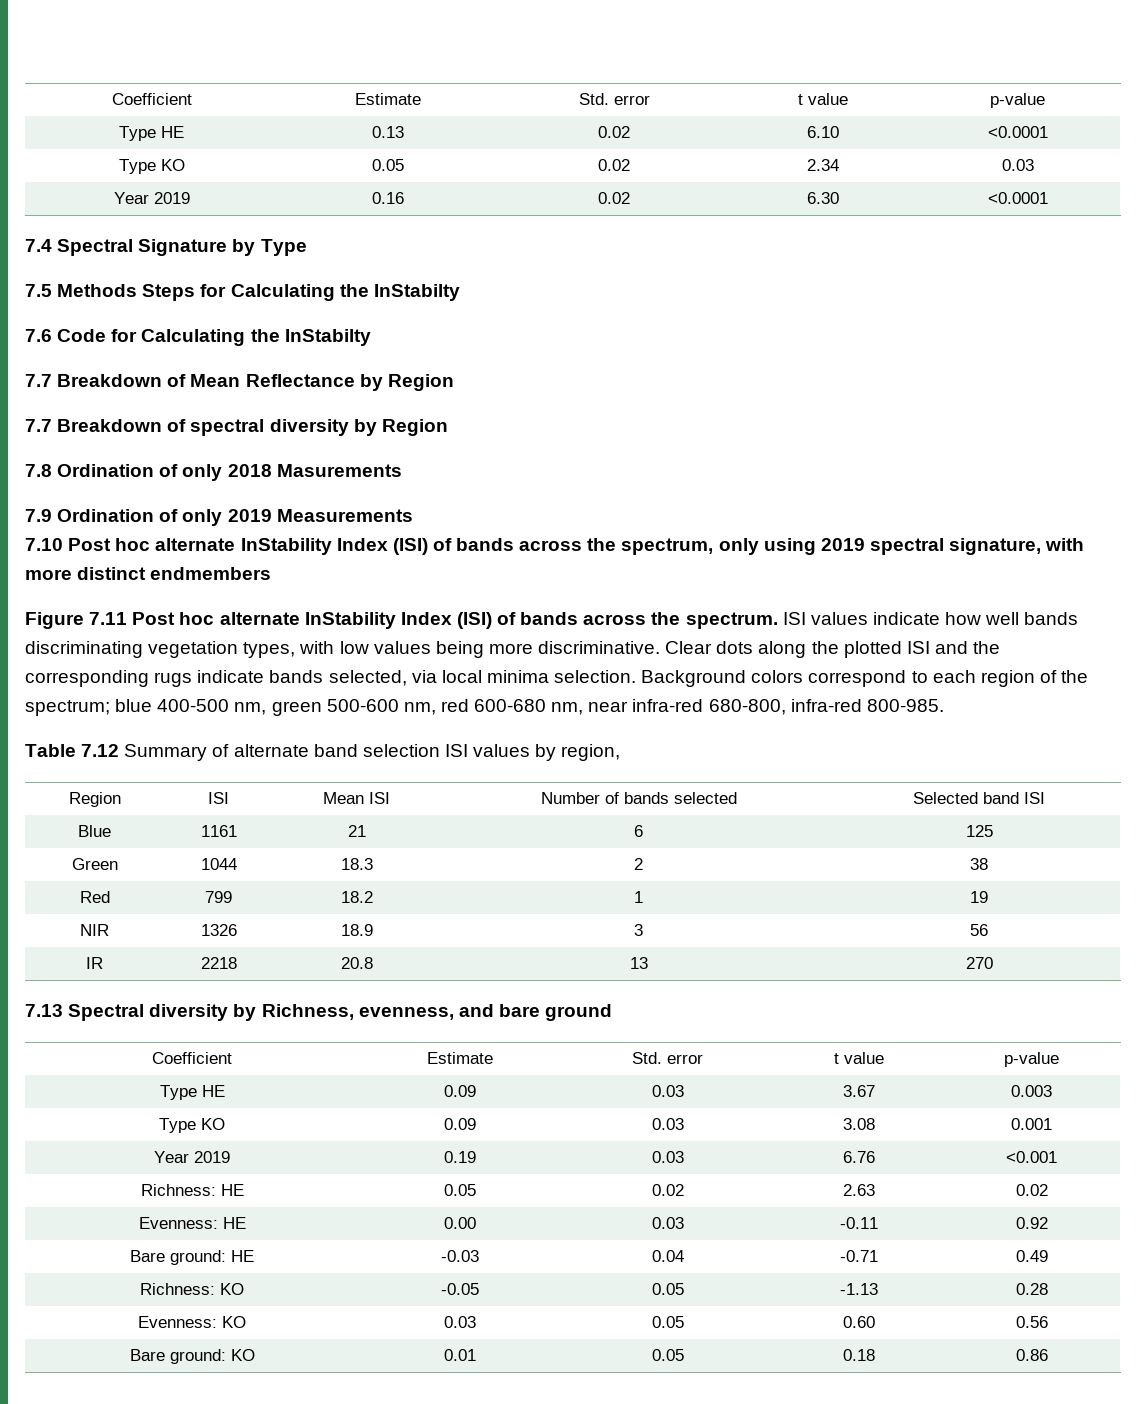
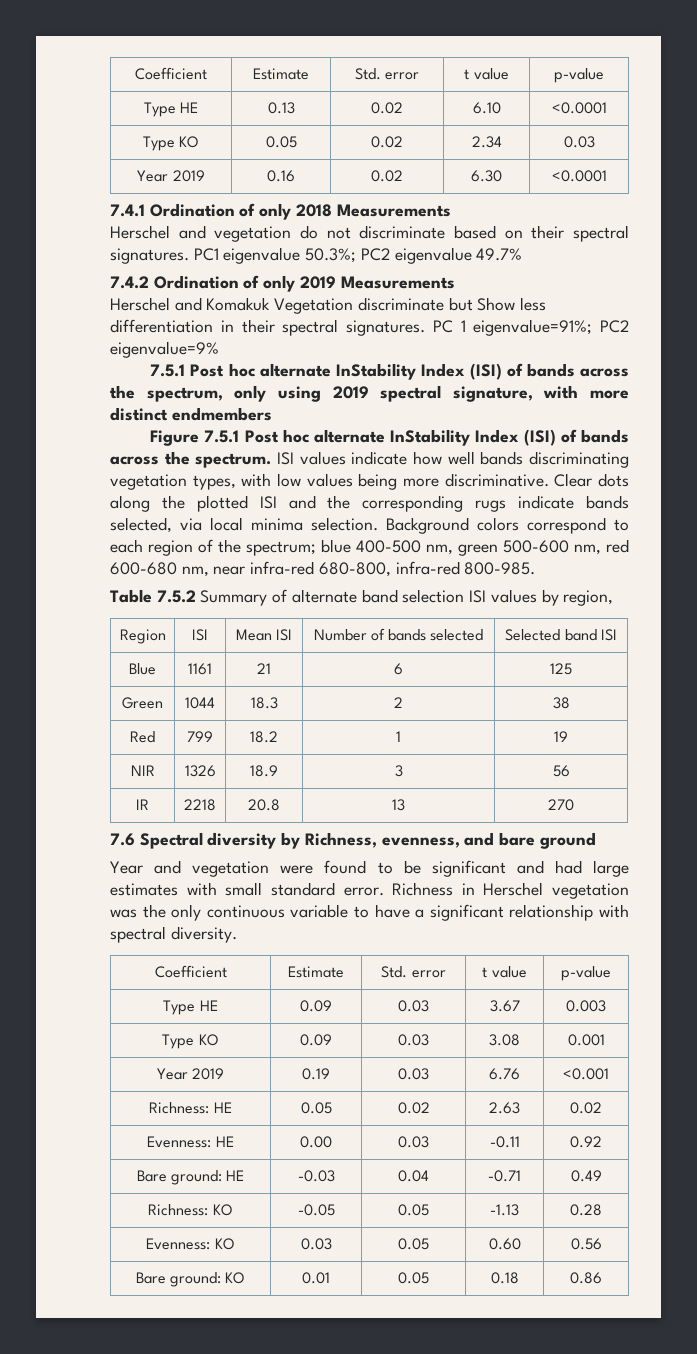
- 7.4 Spectral Signature by Type
- 7.5 Methods Steps for Calculating the InStabilty
- 7.6 Code for Calculating the InStabilty
- 7.7 Breakdown of Mean Reflectance by Region
- 7.7 Breakdown of spectral diversity by Region
- 7.8 Ordination of only 2018 Masurements
- 7.9 Ordination of only 2019 Measurements
+ 7.4.1 Ordination of only 2018 Measurements
+ Herschel and vegetation do not discriminate based on their spectral signatures. PC1 eigenvalue 50.3%; PC2 eigenvalue 49.7%
+ 7.4.2 Ordination of only 2019 Measurements
- 7.10 Post hoc alternate InStability Index (ISI) of bands across the spectrum, only using 2019 spectral signature, with more distinct endmembers
+ Herschel and Komakuk Vegetation discriminate but Show less differentiation in their spectral signatures. PC 1 eigenvalue=91%; PC2 eigenvalue=9%
+ 7.5.1 Post hoc alternate InStability Index (ISI) of bands across the spectrum, only using 2019 spectral signature, with more distinct endmembers
- Figure 7.11 Post hoc alternate InStability Index (ISI) of bands across the spectrum.
+ Figure 7.5.1 Post hoc alternate InStability Index (ISI) of bands across the spectrum.
- Table 7.12 Summary of alternate band selection ISI values by region,
+ Table 7.5.2 Summary of alternate band selection ISI values by region,
- 7.13 Spectral diversity by Richness, evenness, and bare ground
+ 7.6 Spectral diversity by Richness, evenness, and bare ground
+ Year and vegetation were found to be significant and had large estimates with small standard error. Richness in Herschel vegetation was the only continuous variable to have a significant relationship with spectral diversity.

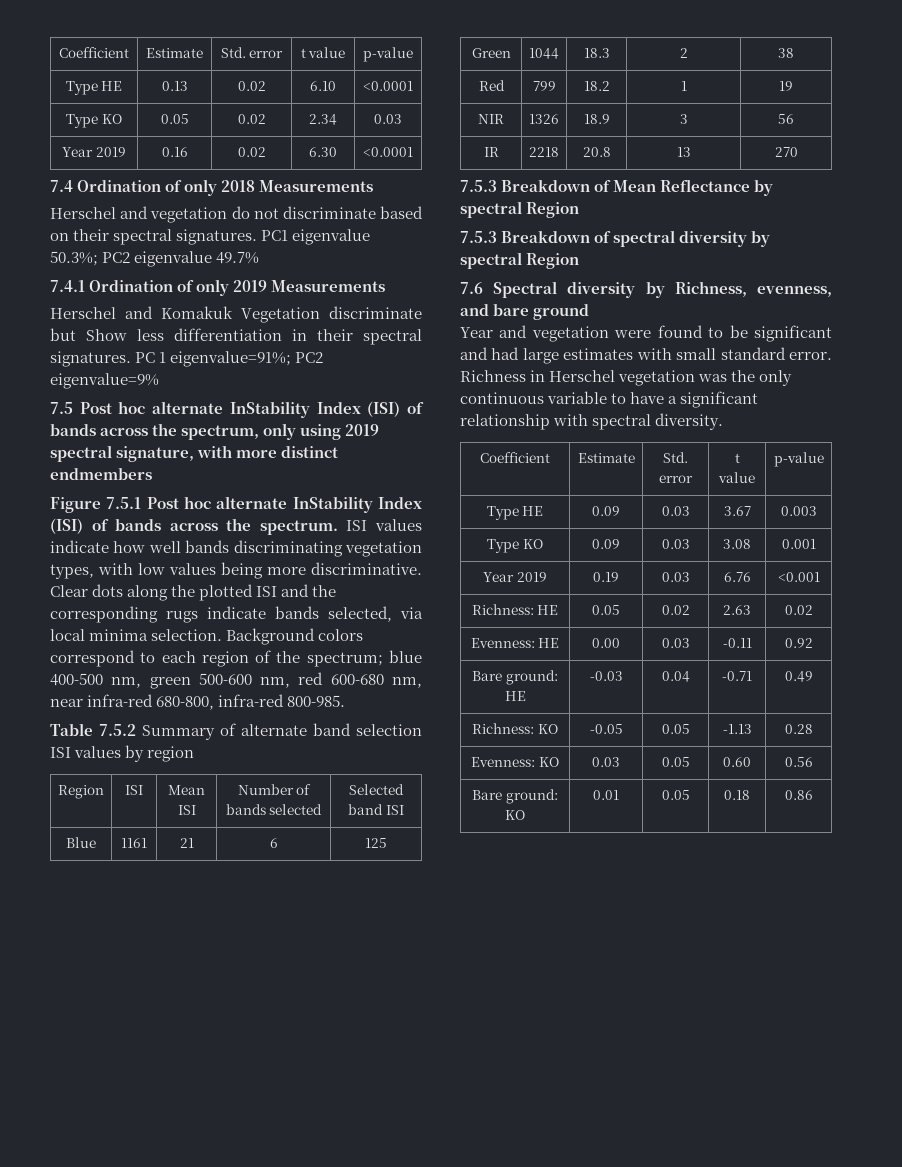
- 7.4.1 Ordination of only 2018 Measurements
+ 7.4 Ordination of only 2018 Measurements
- 7.4.2 Ordination of only 2019 Measurements
+ 7.4.1 Ordination of only 2019 Measurements
- 7.5.1 Post hoc alternate InStability Index (ISI) of bands across the spectrum, only using 2019 spectral signature, with more distinct endmembers
+ 7.5 Post hoc alternate InStability Index (ISI) of bands across the spectrum, only using 2019 spectral signature, with more distinct endmembers
- Table 7.5.2 Summary of alternate band selection ISI values by region,
+ Table 7.5.2 Summary of alternate band selection ISI values by region
+ 7.5.3 Breakdown of Mean Reflectance by spectral Region
+ 7.5.3 Breakdown of spectral diversity by spectral Region

